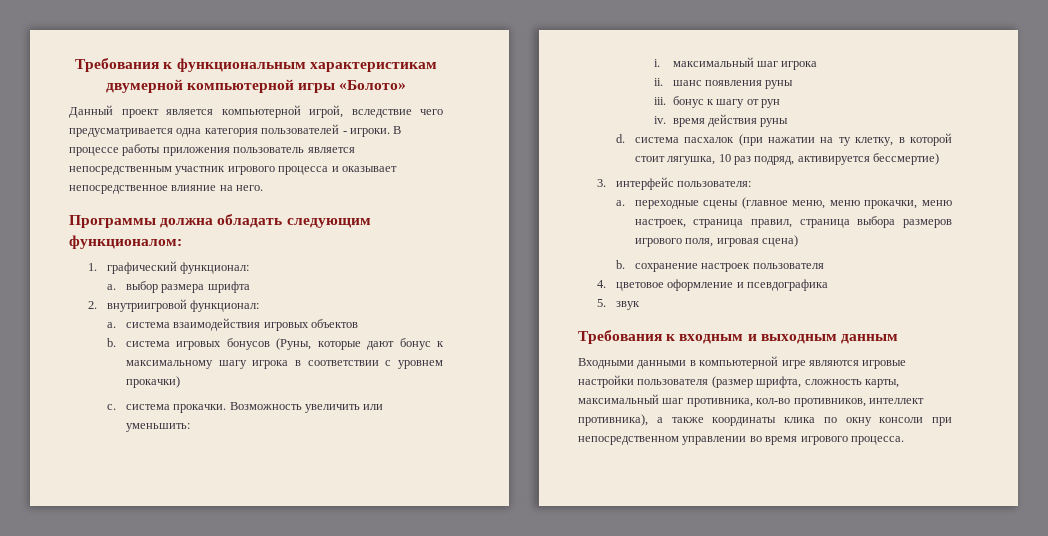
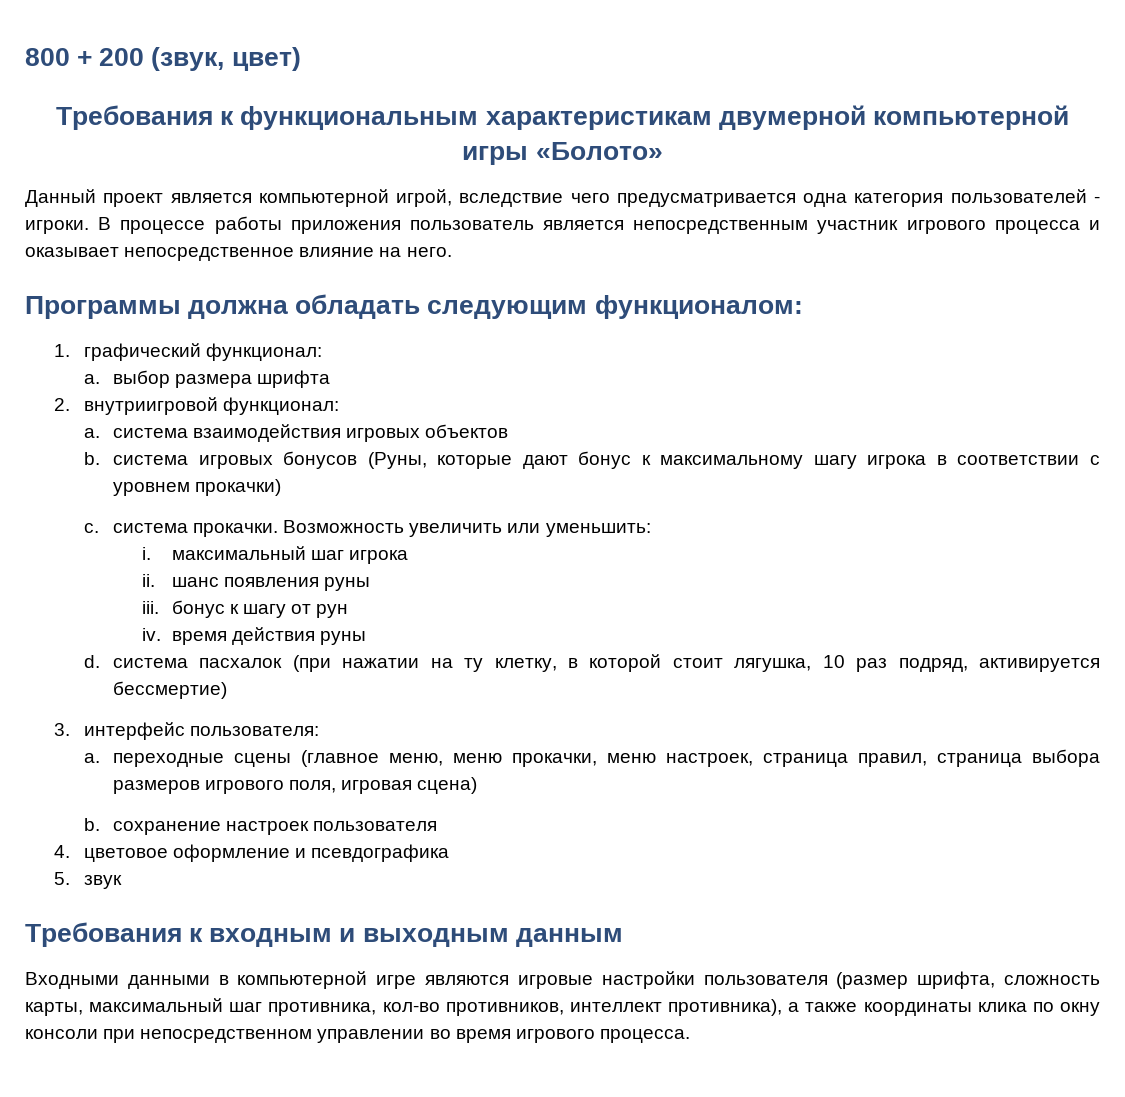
+ 800 + 200 (звук, цвет)

